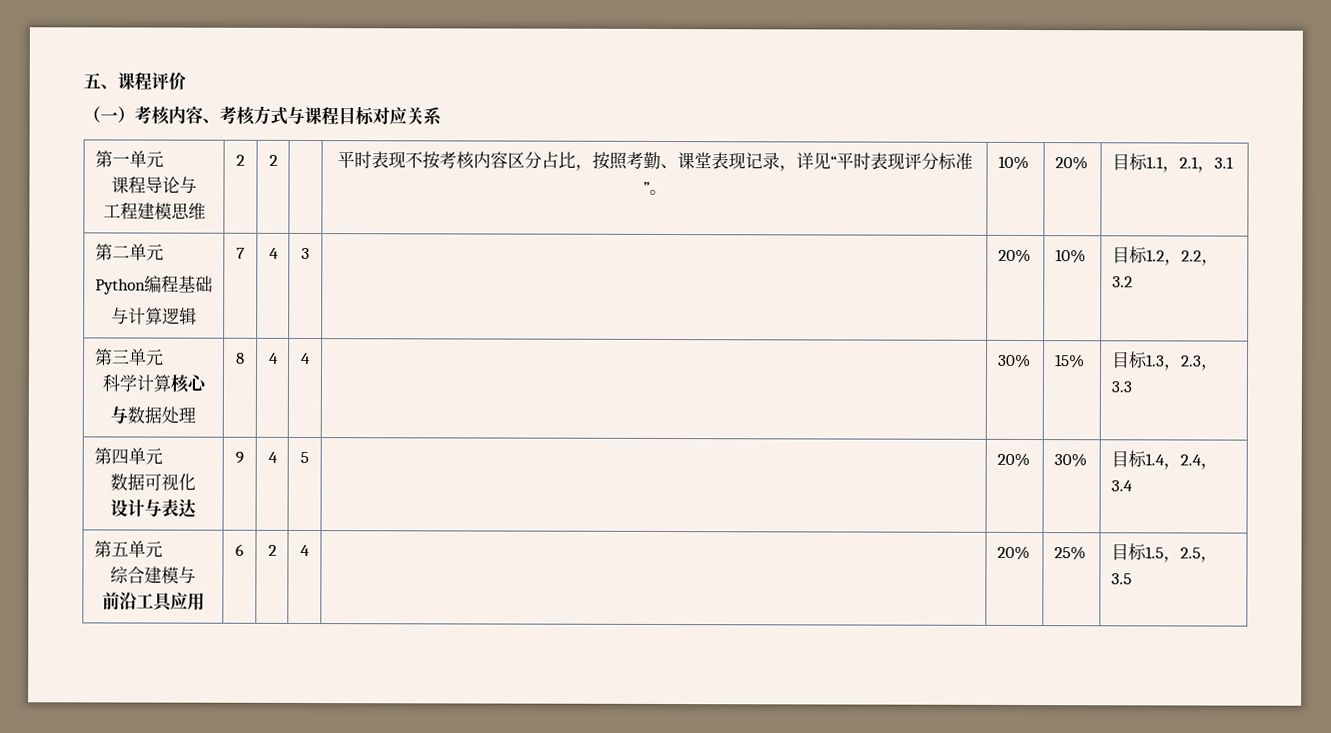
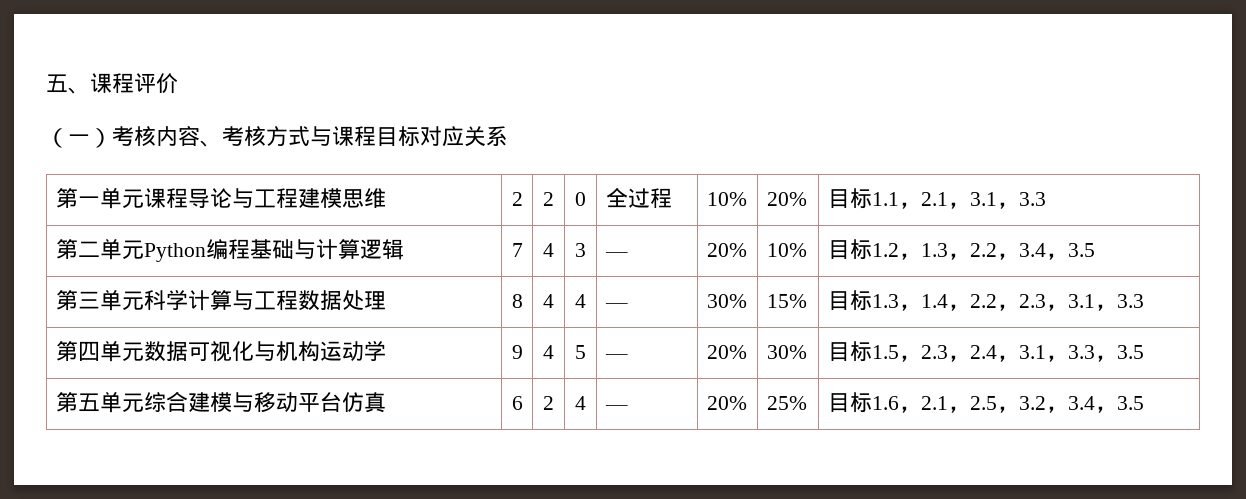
- 第一单元
- 课程导论与
- 工程建模思维 | 2 | 2 | | 平时表现不按考核内容区分占比，按照考勤、课堂表现记录，详见“平时表现评分标准”。 | 10% | 20% | 目标1.1，2.1，3.1
+ 第一单元课程导论与工程建模思维 | 2 | 2 | 0 | 全过程 | 10% | 20% | 目标1.1，2.1，3.1，3.3
- 第二单元
- Python编程基础
- 与计算逻辑 | 7 | 4 | 3 | | 20% | 10% | 目标1.2，2.2，3.2
+ 第二单元Python编程基础与计算逻辑 | 7 | 4 | 3 | — | 20% | 10% | 目标1.2，1.3，2.2，3.4，3.5
- 第三单元
- 科学计算核心
- 与数据处理 | 8 | 4 | 4 | | 30% | 15% | 目标1.3，2.3，3.3
+ 第三单元科学计算与工程数据处理 | 8 | 4 | 4 | — | 30% | 15% | 目标1.3，1.4，2.2，2.3，3.1，3.3
- 第四单元
- 数据可视化
- 设计与表达 | 9 | 4 | 5 | | 20% | 30% | 目标1.4，2.4，3.4
+ 第四单元数据可视化与机构运动学 | 9 | 4 | 5 | — | 20% | 30% | 目标1.5，2.3，2.4，3.1，3.3，3.5
- 第五单元
- 综合建模与
- 前沿工具应用 | 6 | 2 | 4 | | 20% | 25% | 目标1.5，2.5，3.5
+ 第五单元综合建模与移动平台仿真 | 6 | 2 | 4 | — | 20% | 25% | 目标1.6，2.1，2.5，3.2，3.4，3.5

